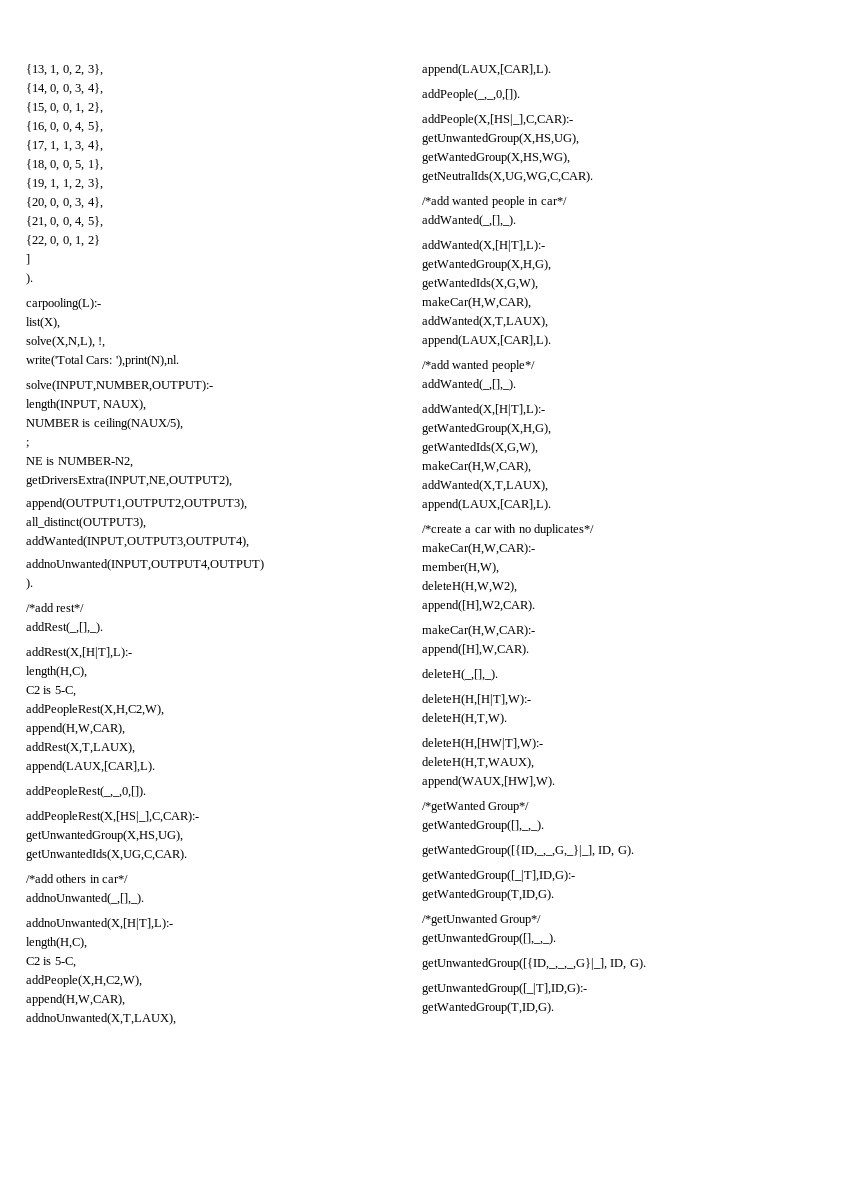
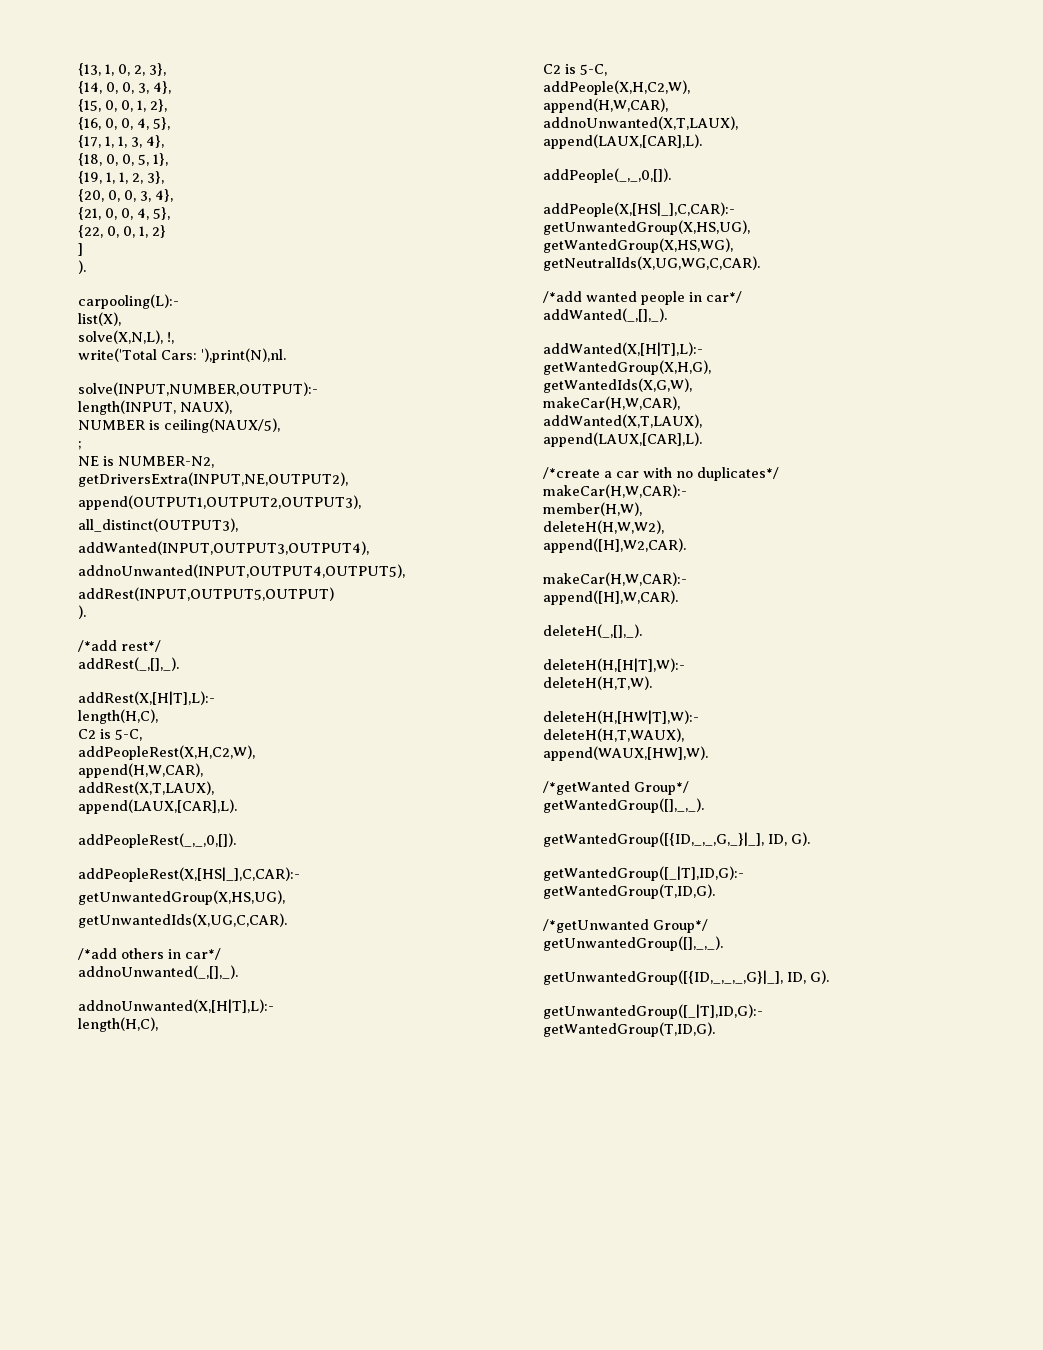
- addnoUnwanted(INPUT,OUTPUT4,OUTPUT)
+ addnoUnwanted(INPUT,OUTPUT4,OUTPUT5),
+ addRest(INPUT,OUTPUT5,OUTPUT)
- /*add wanted people*/
- addWanted(_,[],_).
- addWanted(X,[H|T],L):-
- getWantedGroup(X,H,G),
- getWantedIds(X,G,W),
- makeCar(H,W,CAR),
- addWanted(X,T,LAUX),
- append(LAUX,[CAR],L).

